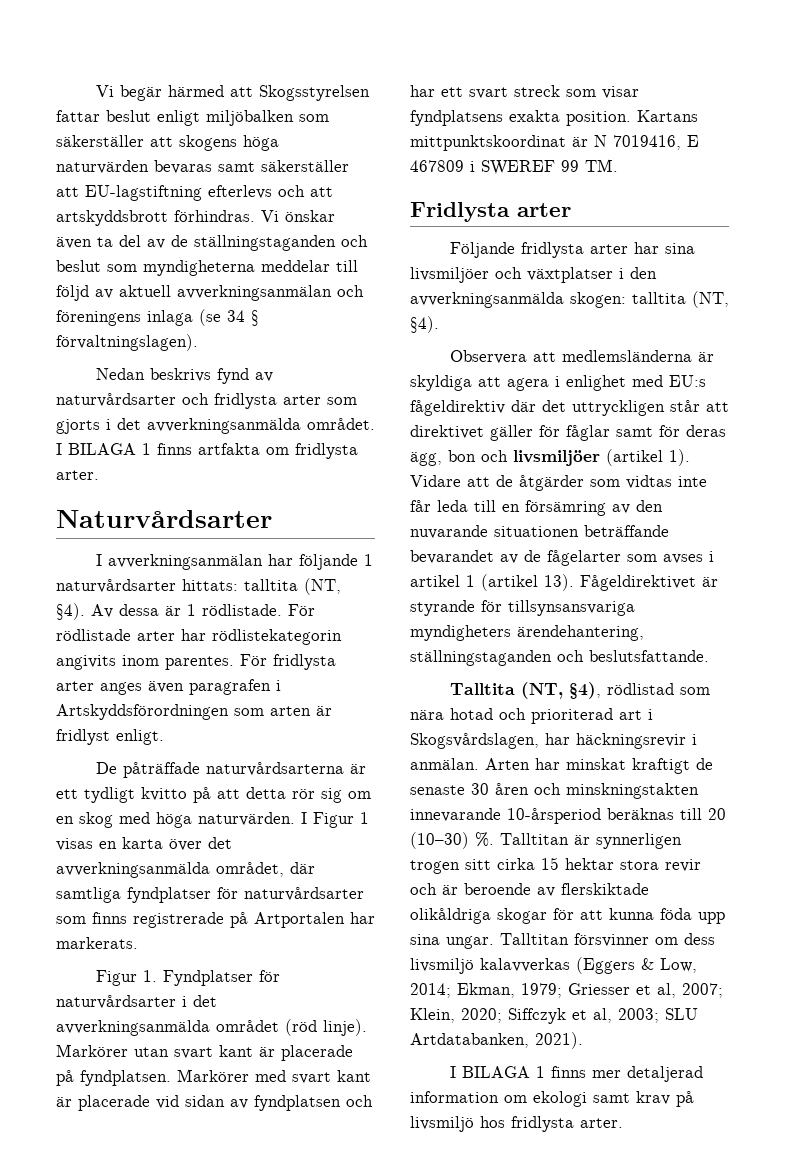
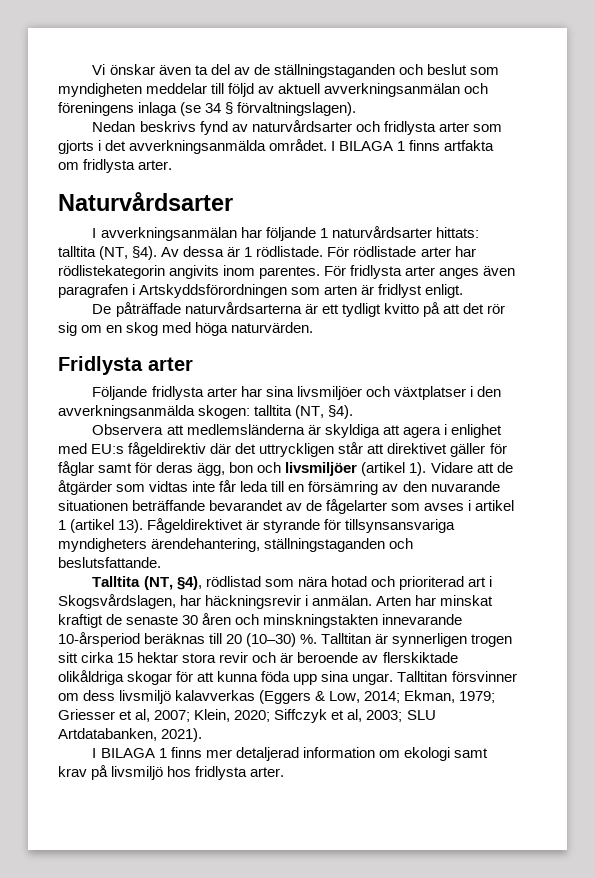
- Vi begär härmed att Skogsstyrelsen fattar beslut enligt miljöbalken som säkerställer att skogens höga naturvärden bevaras samt säkerställer att EU-lagstiftning efterlevs och att artskyddsbrott förhindras. Vi önskar även ta del av de ställningstaganden och beslut som myndigheterna meddelar till följd av aktuell avverkningsanmälan och föreningens inlaga (se 34 § förvaltningslagen).
+ Vi önskar även ta del av de ställningstaganden och beslut som myndigheten meddelar till följd av aktuell avverkningsanmälan och föreningens inlaga (se 34 § förvaltningslagen).
- De påträffade naturvårdsarterna är ett tydligt kvitto på att detta rör sig om en skog med höga naturvärden. I Figur 1 visas en karta över det avverkningsanmälda området, där samtliga fyndplatser för naturvårdsarter som finns registrerade på Artportalen har markerats.
- Figur 1. Fyndplatser för naturvårdsarter i det avverkningsanmälda området (röd linje). Markörer utan svart kant är placerade på fyndplatsen. Markörer med svart kant är placerade vid sidan av fyndplatsen och har ett svart streck som visar fyndplatsens exakta position. Kartans mittpunktskoordinat är N 7019416, E 467809 i SWEREF 99 TM.
+ De påträffade naturvårdsarterna är ett tydligt kvitto på att det rör sig om en skog med höga naturvärden.

